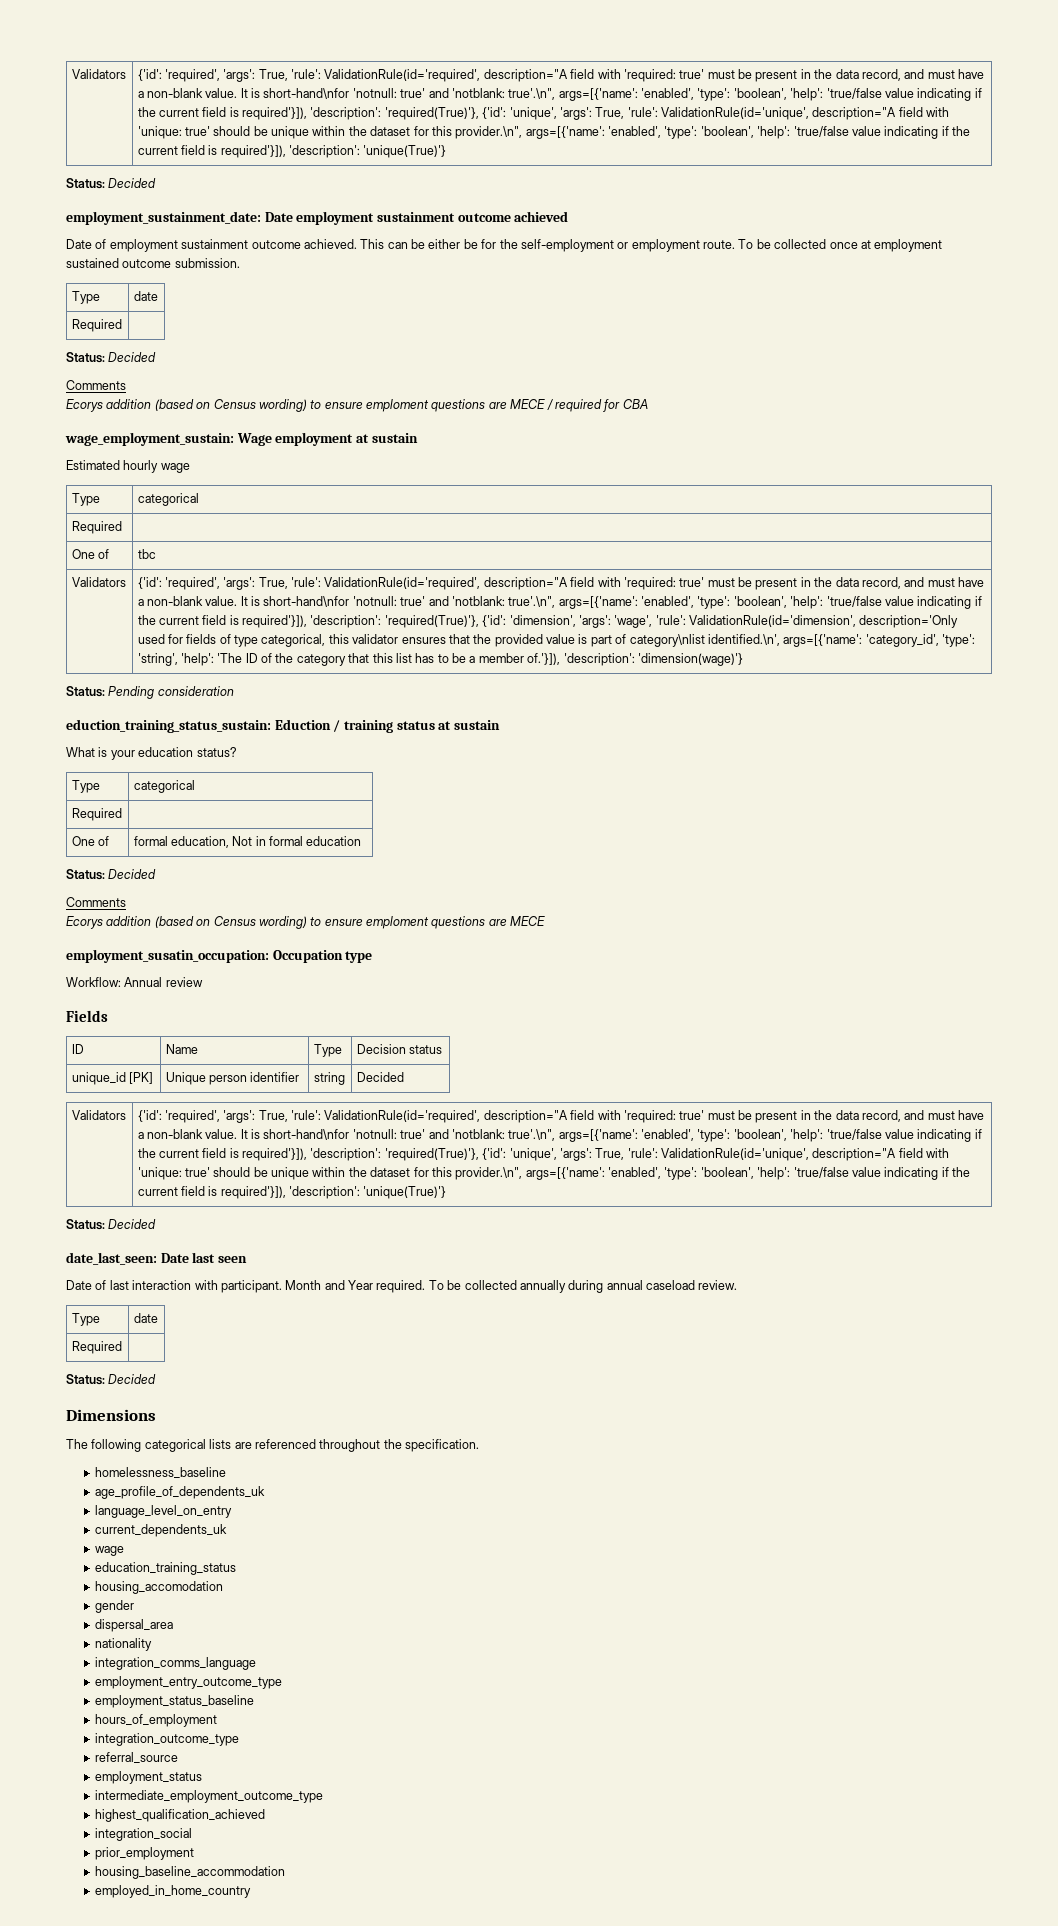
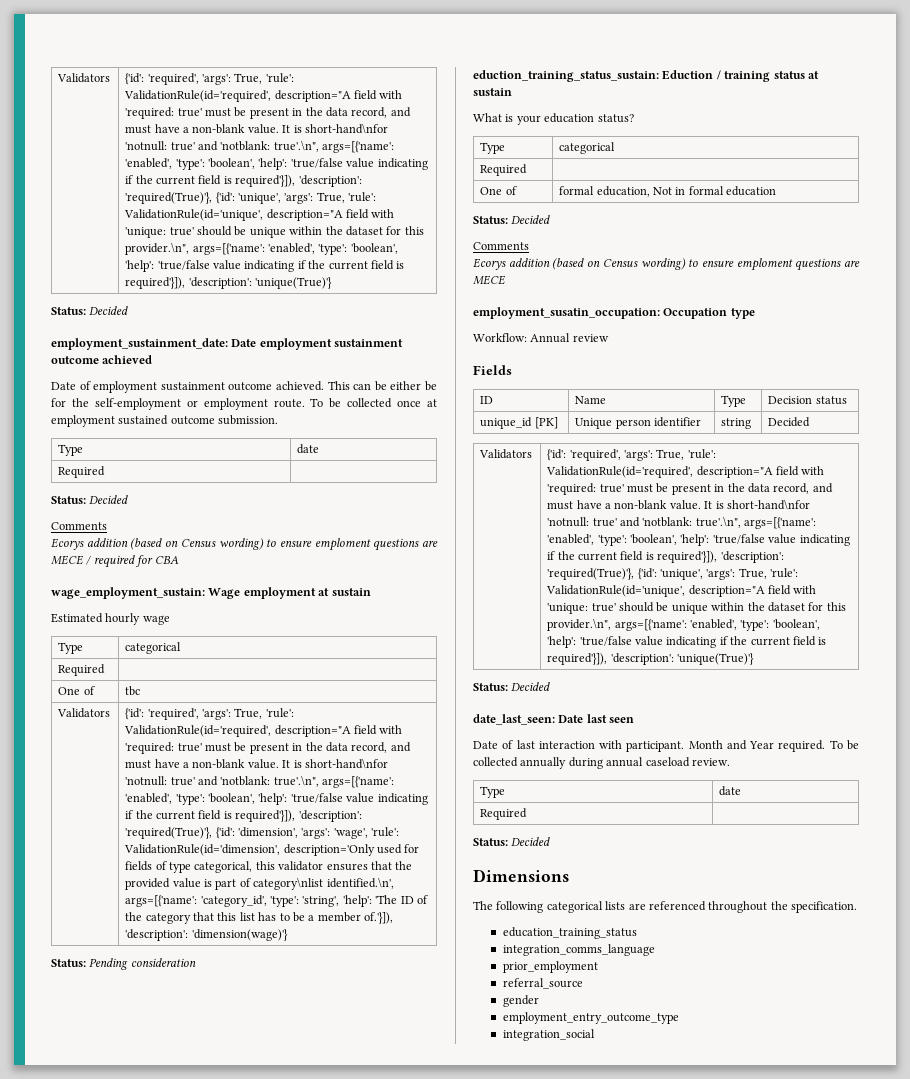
- homelessness_baseline
- age_profile_of_dependents_uk
- language_level_on_entry
- current_dependents_uk
- wage
  education_training_status
- housing_accomodation
+ integration_comms_language
+ prior_employment
+ referral_source
  gender
- dispersal_area
- nationality
- integration_comms_language
  employment_entry_outcome_type
- employment_status_baseline
- hours_of_employment
- integration_outcome_type
- referral_source
- employment_status
- intermediate_employment_outcome_type
- highest_qualification_achieved
  integration_social
- prior_employment
- housing_baseline_accommodation
- employed_in_home_country

